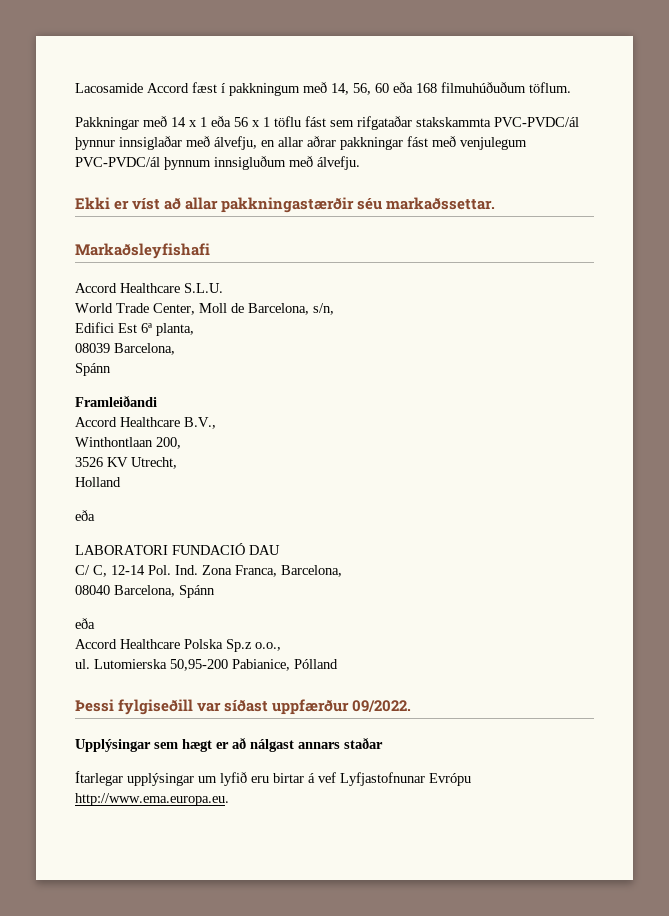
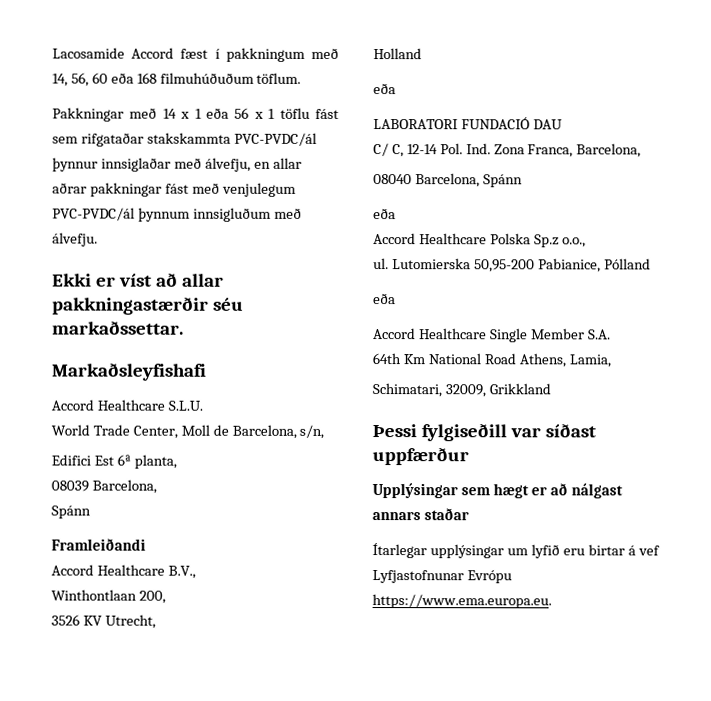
  Lutomierska 50,95-200 Pabianice, Pólland
+ eða
+ Accord Healthcare Single Member S.A.
+ 64th Km National Road Athens, Lamia,
+ Schimatari, 32009, Grikkland
- Þessi fylgiseðill var síðast uppfærður 09/2022.
+ Þessi fylgiseðill var síðast uppfærður
- Ítarlegar upplýsingar um lyfið eru birtar á vef Lyfjastofnunar Evrópu http://www.ema.europa.eu.
+ Ítarlegar upplýsingar um lyfið eru birtar á vef Lyfjastofnunar Evrópu https://www.ema.europa.eu.

